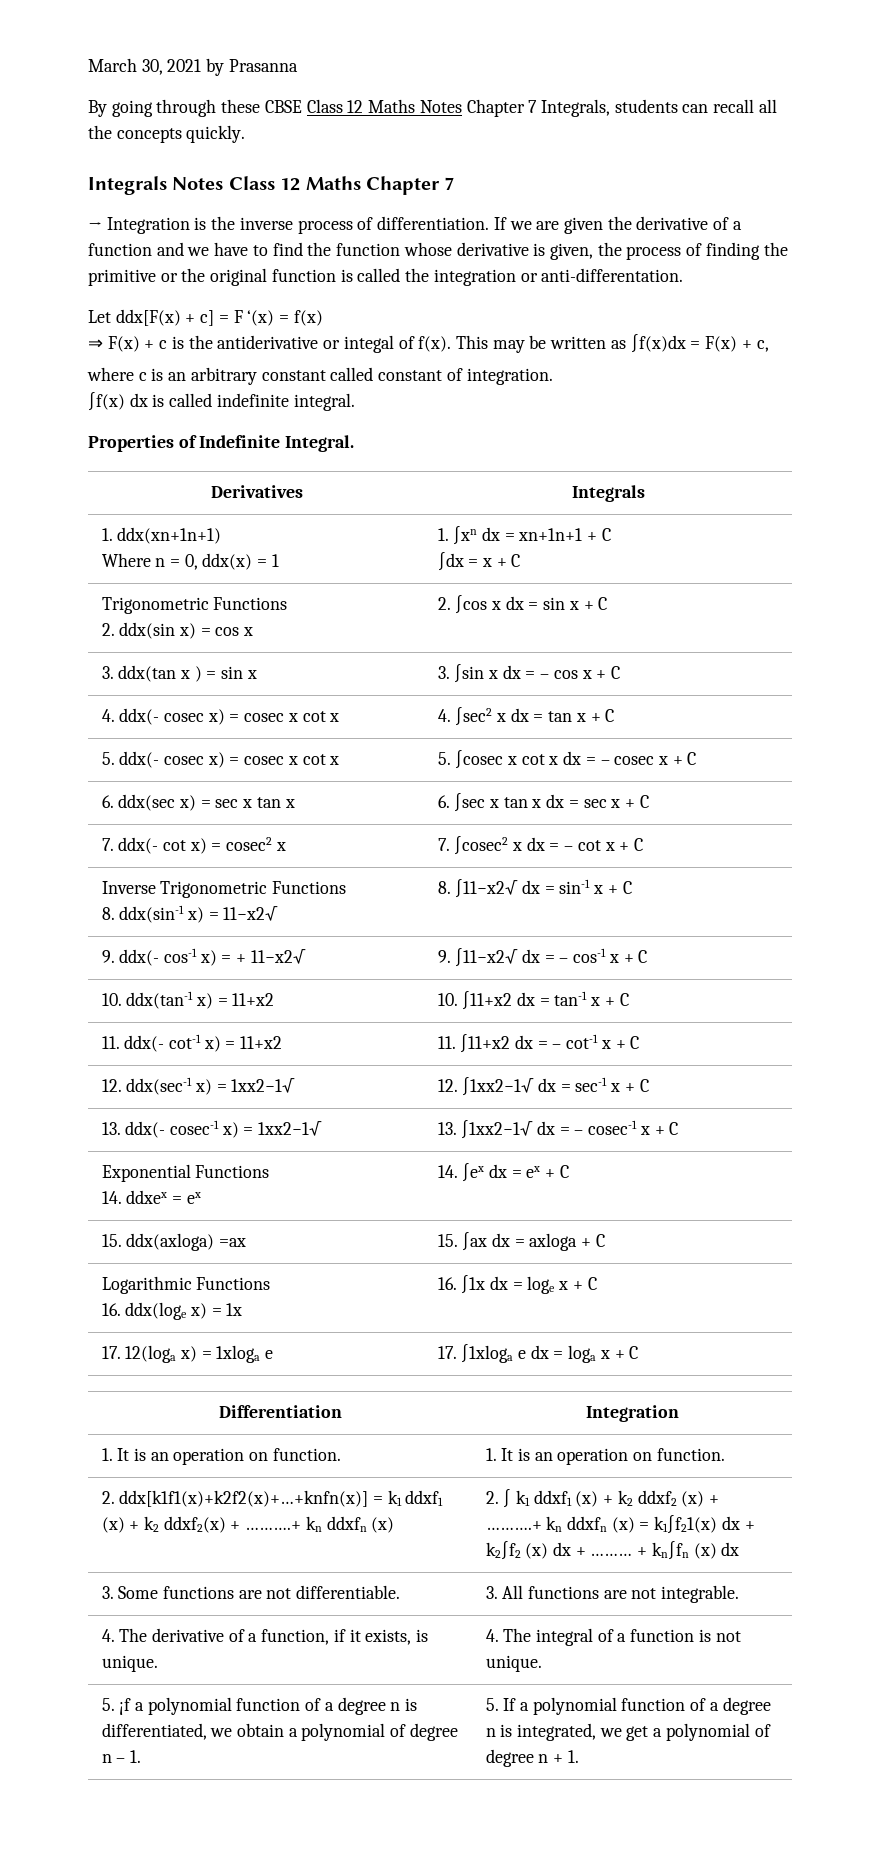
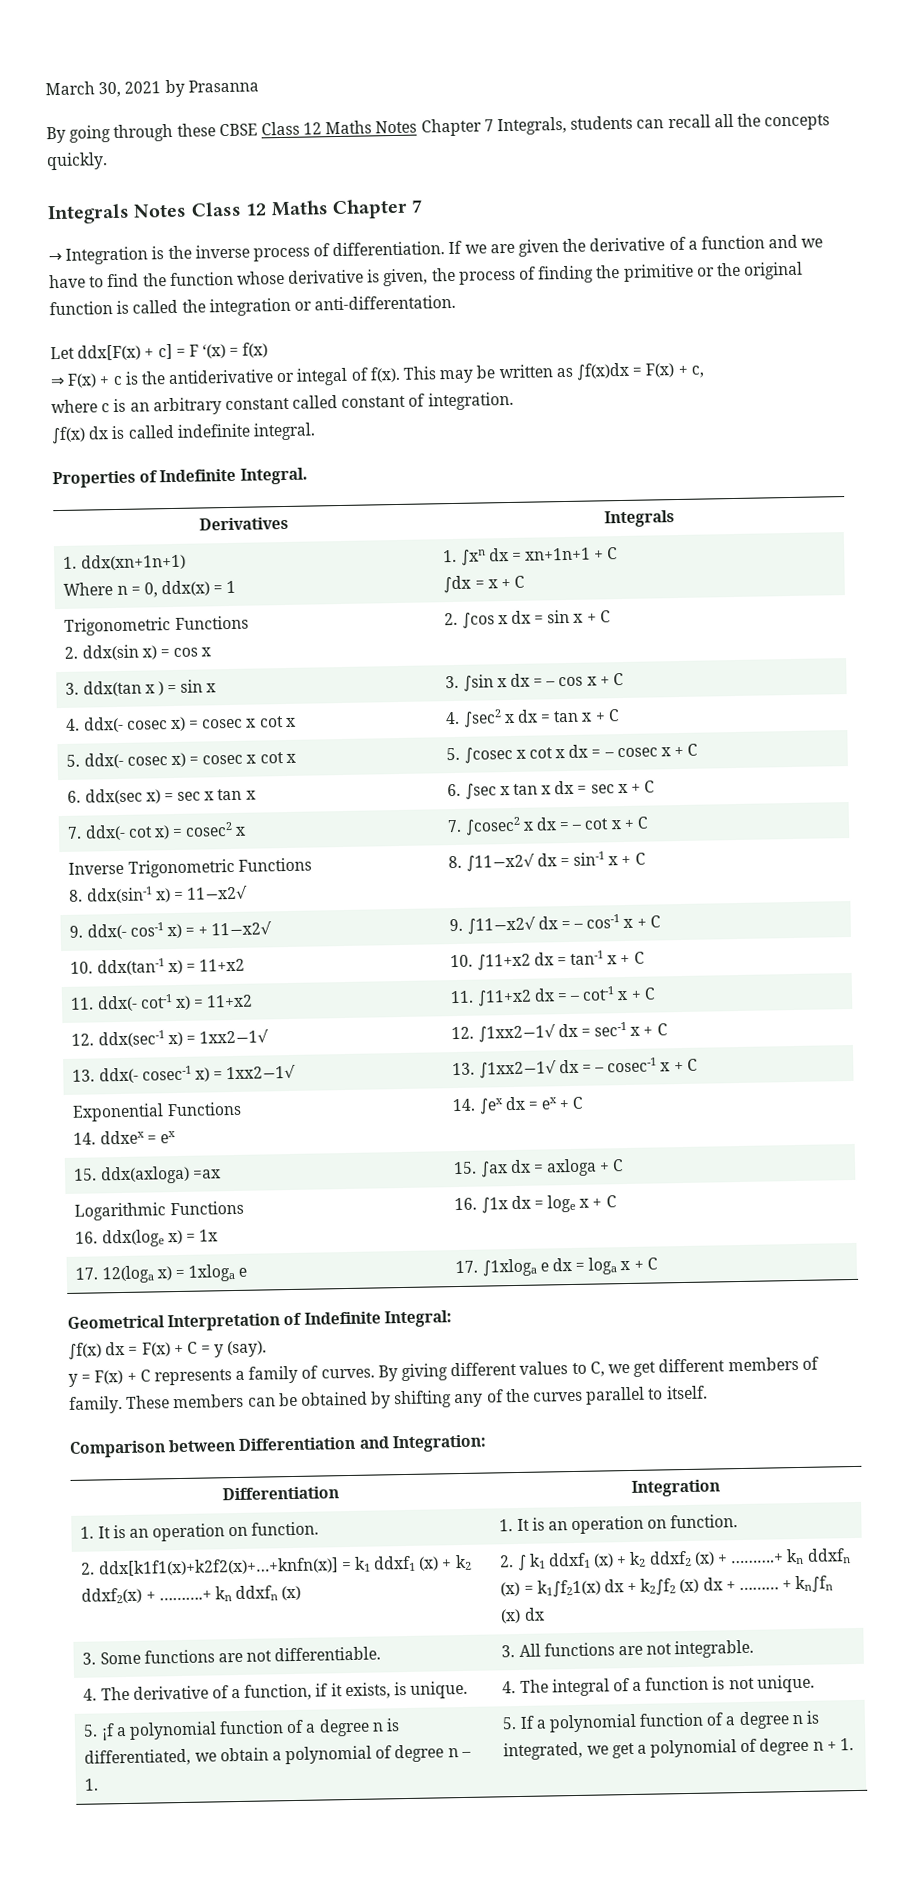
+ Geometrical Interpretation of Indefinite Integral:
+ ∫f(x) dx = F(x) + C = y (say).
+ y = F(x) + C represents a family of curves. By giving different values to C, we get different members of family. These members can be obtained by shifting any of the curves parallel to itself.
+ Comparison between Differentiation and Integration:

